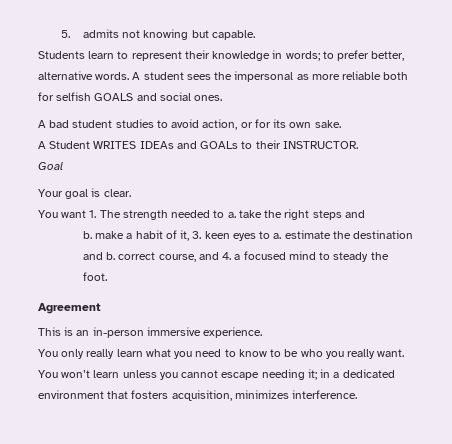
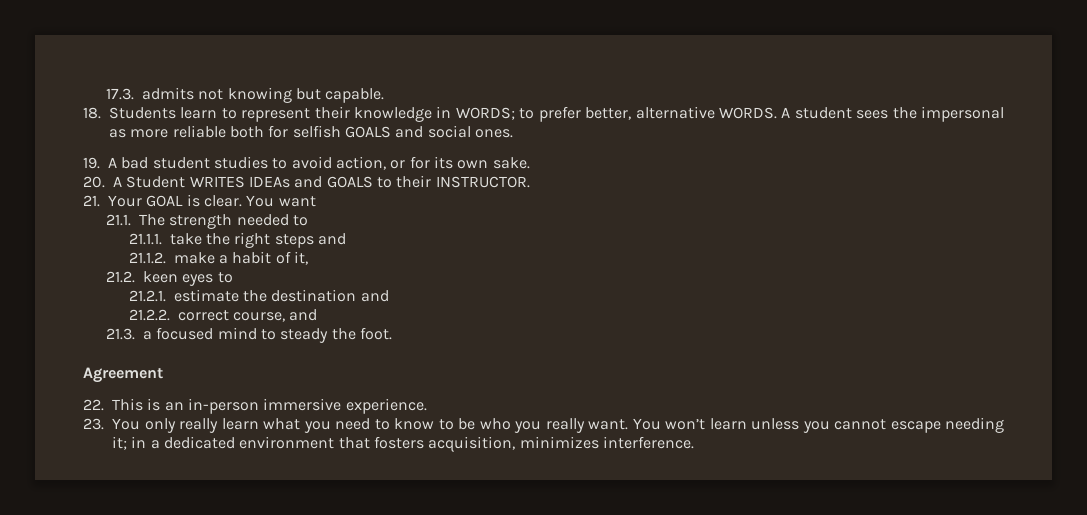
- 5. admits not knowing but capable.
+ 17.3. admits not knowing but capable.
- Students learn to represent their knowledge in words; to prefer better, alternative words.
+ 18. Students learn to represent their knowledge in WORDS; to prefer better, alternative WORDS.
- A bad student studies to avoid action, or for its own sake.
+ 19. A bad student studies to avoid action, or for its own sake.
- A Student WRITES IDEAs and GOALs to their INSTRUCTOR.
+ 20. A Student WRITES IDEAs and GOALS to their INSTRUCTOR.
- Goal
- Your goal is clear.
- You want 1. The strength needed to a. take the right steps and
+ 21. Your GOAL is clear. You want
+ 21.1. The strength needed to
+ 21.1.1. take the right steps and
- b. make a habit of it, 3. keen eyes to a. estimate the destination and b. correct course, and 4. a focused mind to steady the foot.
+ 21.1.2. make a habit of it,
+ 21.2. keen eyes to
+ 21.2.1. estimate the destination and
+ 21.2.2. correct course, and
+ 21.3. a focused mind to steady the foot.
- This is an in-person immersive experience.
+ 22. This is an in-person immersive experience.
- You only really learn what you need to know to be who you really want.
+ 23. You only really learn what you need to know to be who you really want.

